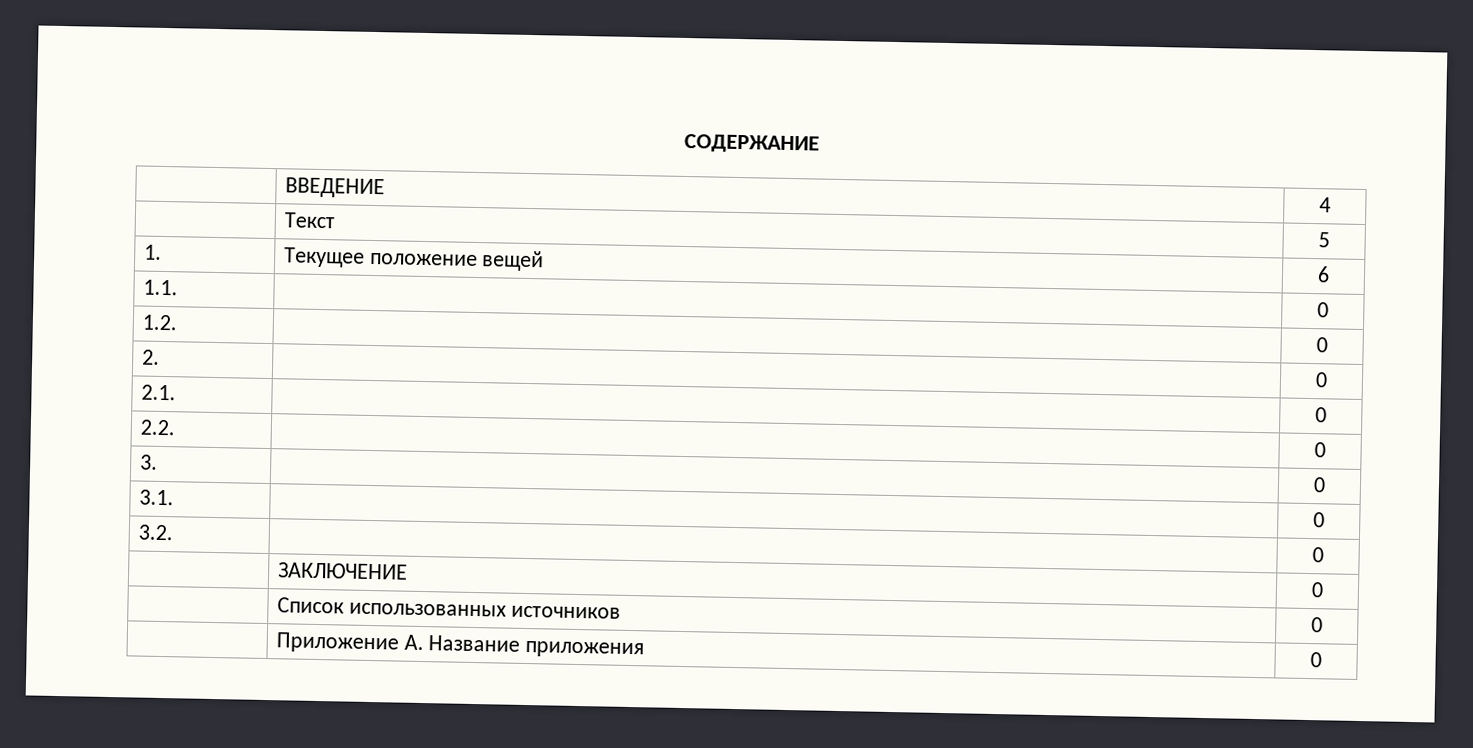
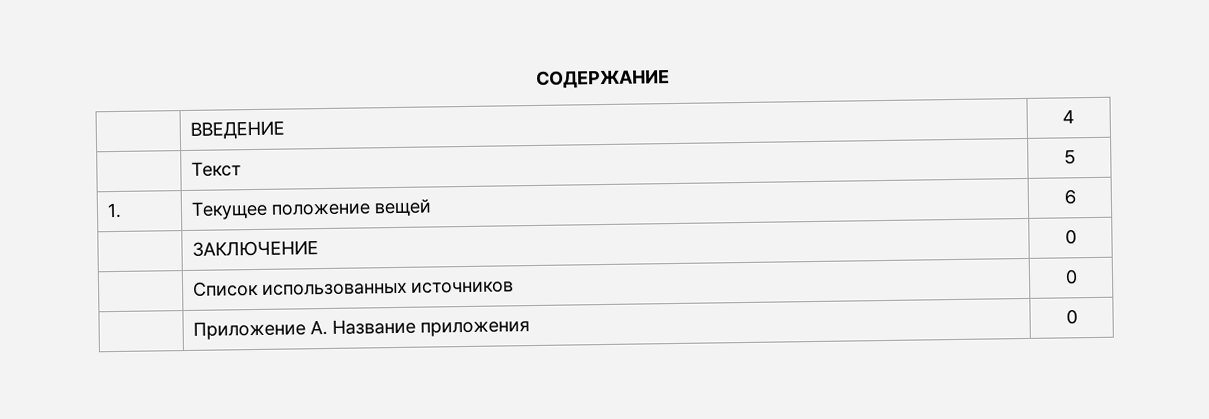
- 1.1. | | 0
- 1.2. | | 0
- 2. | | 0
- 2.1. | | 0
- 2.2. | | 0
- 3. | | 0
- 3.1. | | 0
- 3.2. | | 0

